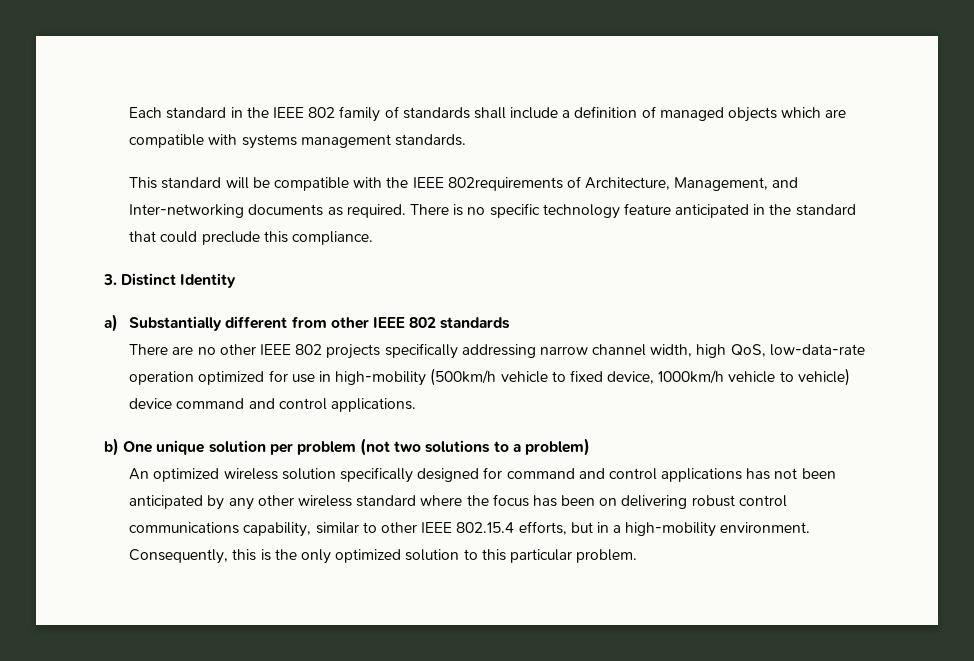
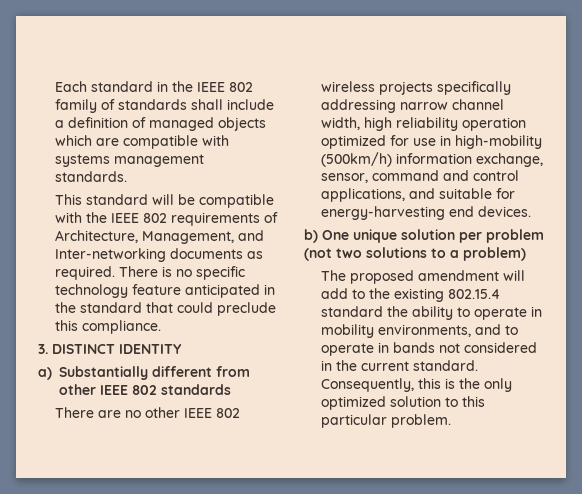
- This standard will be compatible with the IEEE 802requirements of Architecture, Management, and Inter-networking documents as required.
+ This standard will be compatible with the IEEE 802 requirements of Architecture, Management, and Inter-networking documents as required.
- 3. Distinct Identity
+ 3. DISTINCT IDENTITY
- There are no other IEEE 802 projects specifically addressing narrow channel width, high QoS, low-data-rate operation optimized for use in high-mobility (500km/h vehicle to fixed device, 1000km/h vehicle to vehicle) device command and control applications.
+ There are no other IEEE 802 wireless projects specifically addressing narrow channel width, high reliability operation optimized for use in high-mobility (500km/h) information exchange, sensor, command and control applications, and suitable for energy-harvesting end devices.
- An optimized wireless solution specifically designed for command and control applications has not been anticipated by any other wireless standard where the focus has been on delivering robust control communications capability, similar to other IEEE 802.15.4 efforts, but in a high-mobility environment.
+ The proposed amendment will add to the existing 802.15.4 standard the ability to operate in mobility environments, and to operate in bands not considered in the current standard.

